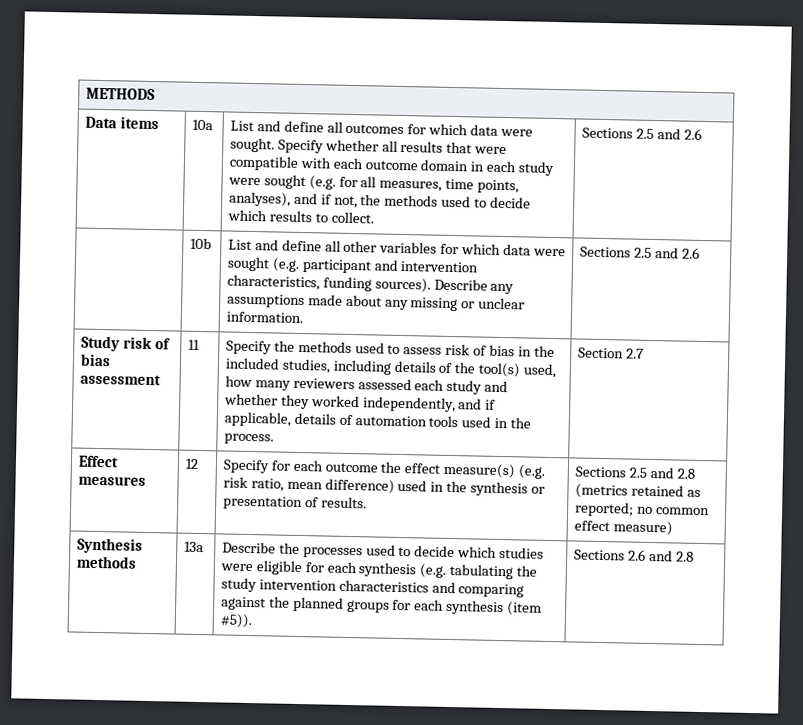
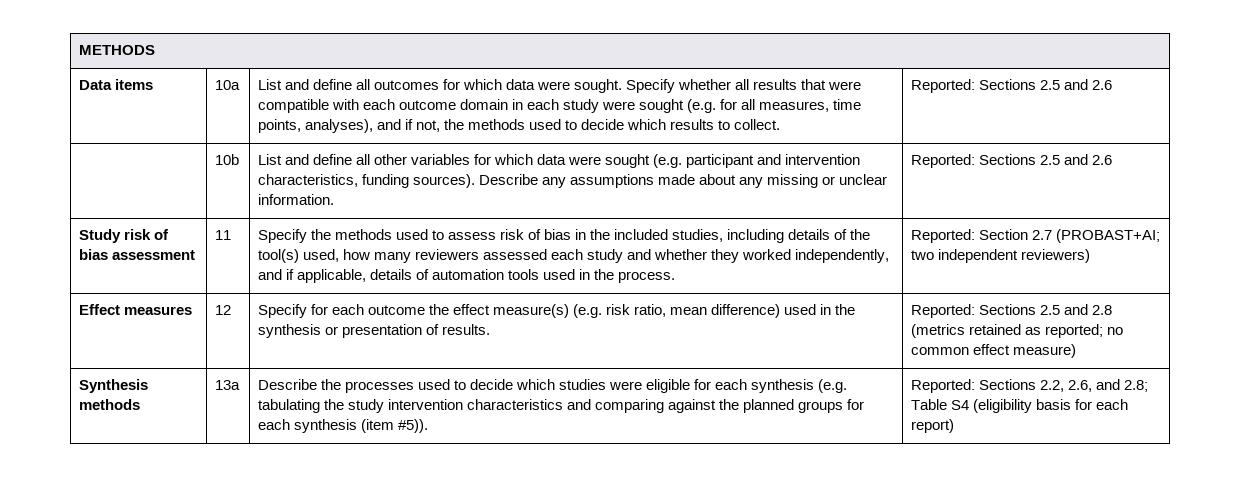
- Specify whether all results that were compatible with each outcome domain in each study were sought (e.g. for all measures, time points, analyses), and if not, the methods used to decide which results to collect. | Sections 2.5 and 2.6
+ Specify whether all results that were compatible with each outcome domain in each study were sought (e.g. for all measures, time points, analyses), and if not, the methods used to decide which results to collect. | Reported: Sections 2.5 and 2.6
- | 10b | List and define all other variables for which data were sought (e.g. participant and intervention characteristics, funding sources). Describe any assumptions made about any missing or unclear information. | Sections 2.5 and 2.6
+ | 10b | List and define all other variables for which data were sought (e.g. participant and intervention characteristics, funding sources). Describe any assumptions made about any missing or unclear information. | Reported: Sections 2.5 and 2.6
- Section 2.7
+ Reported: Section 2.7 (PROBAST+AI; two independent reviewers)
- Effect measures | 12 | Specify for each outcome the effect measure(s) (e.g. risk ratio, mean difference) used in the synthesis or presentation of results. | Sections 2.5 and 2.8 (metrics retained as reported; no common effect measure)
+ Effect measures | 12 | Specify for each outcome the effect measure(s) (e.g. risk ratio, mean difference) used in the synthesis or presentation of results. | Reported: Sections 2.5 and 2.8 (metrics retained as reported; no common effect measure)
- Sections 2.6 and 2.8
+ Reported: Sections 2.2, 2.6, and 2.8; Table S4 (eligibility basis for each report)

